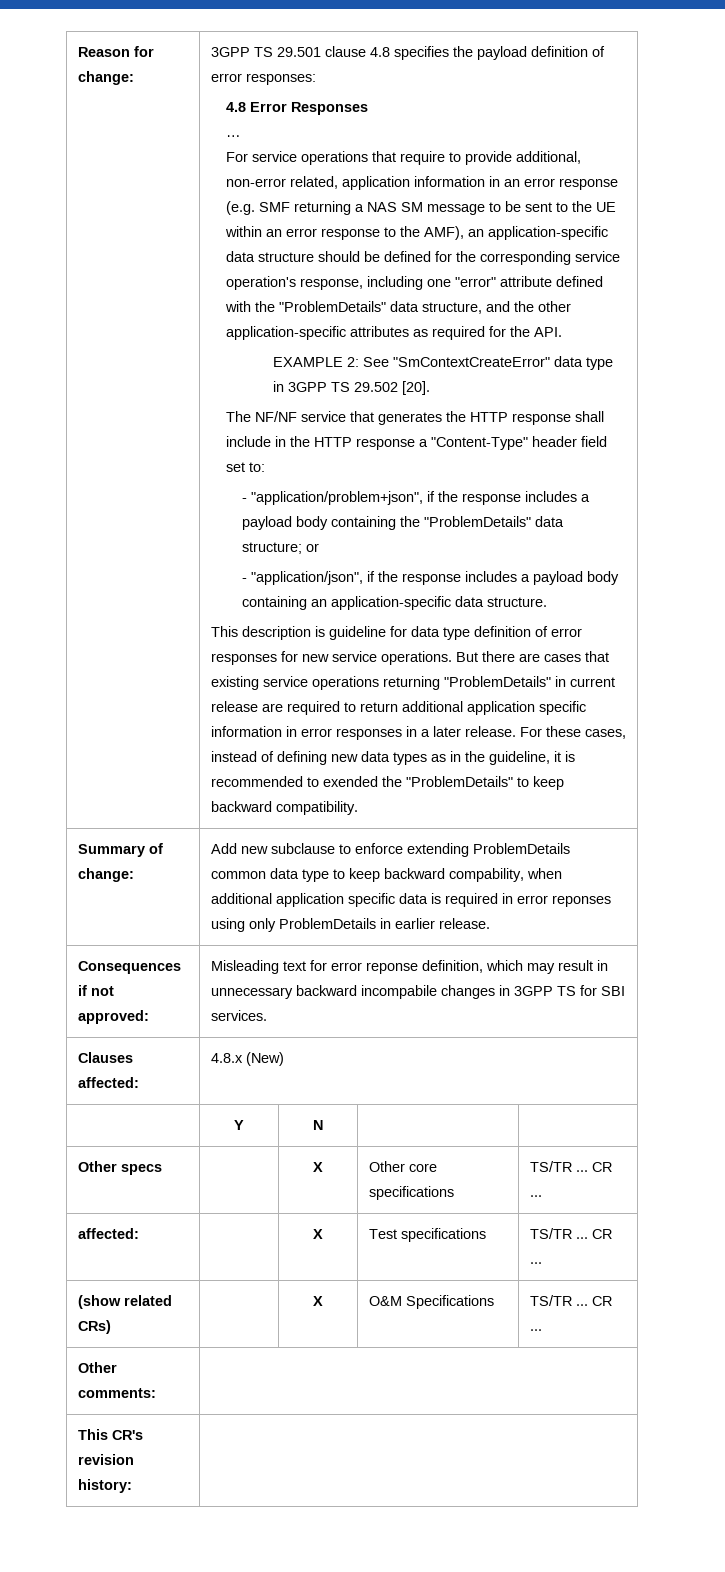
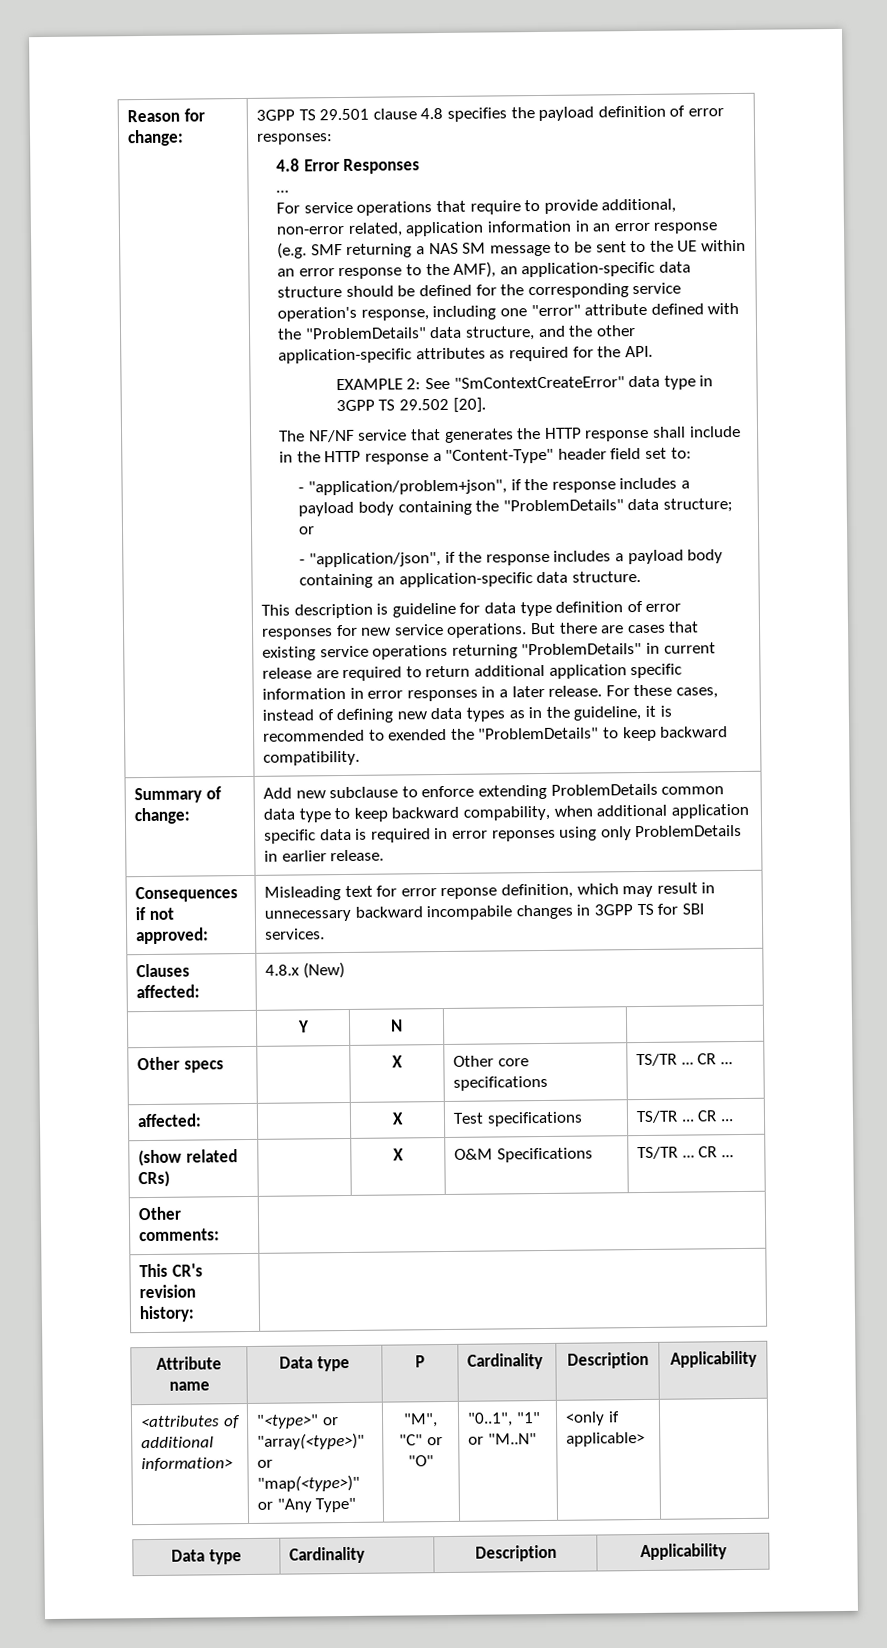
+ Attribute name | Data type | P | Cardinality | Description | Applicability
+ <attributes of additional information> | "<type>" or "array(<type>)" or "map(<type>)" or "Any Type" | "M", "C" or "O" | "0..1", "1" or "M..N" | <only if applicable> |
+ Data type | Cardinality | Description | Applicability

